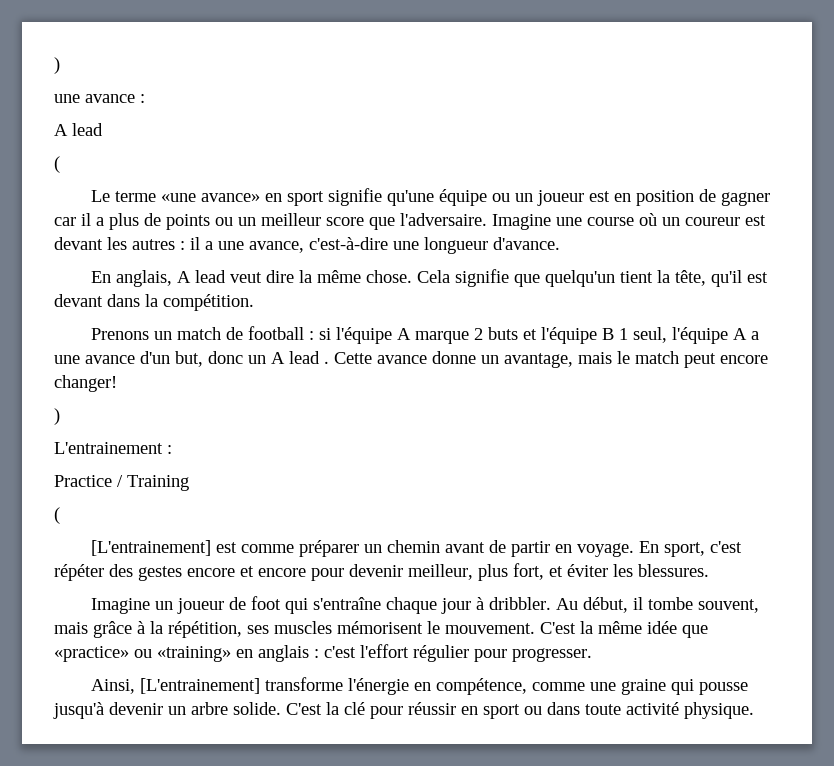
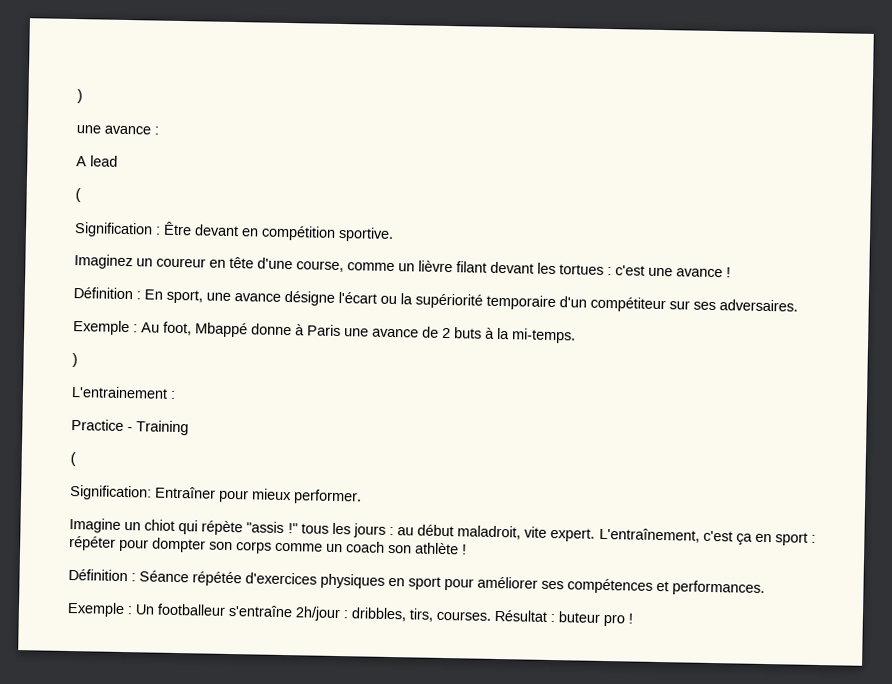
- Le terme «une avance» en sport signifie qu'une équipe ou un joueur est en position de gagner car il a plus de points ou un meilleur score que l'adversaire. Imagine une course où un coureur est devant les autres : il a une avance, c'est-à-dire une longueur d'avance.
- En anglais, A lead veut dire la même chose. Cela signifie que quelqu'un tient la tête, qu'il est devant dans la compétition.
- Prenons un match de football : si l'équipe A marque 2 buts et l'équipe B 1 seul, l'équipe A a une avance d'un but, donc un A lead . Cette avance donne un avantage, mais le match peut encore changer!
+ Signification : Être devant en compétition sportive.
+ Imaginez un coureur en tête d'une course, comme un lièvre filant devant les tortues : c'est une avance !
+ Définition : En sport, une avance désigne l'écart ou la supériorité temporaire d'un compétiteur sur ses adversaires.
+ Exemple : Au foot, Mbappé donne à Paris une avance de 2 buts à la mi-temps.
- Practice / Training
+ Practice - Training
- [L'entrainement] est comme préparer un chemin avant de partir en voyage. En sport, c'est répéter des gestes encore et encore pour devenir meilleur, plus fort, et éviter les blessures.
- Imagine un joueur de foot qui s'entraîne chaque jour à dribbler. Au début, il tombe souvent, mais grâce à la répétition, ses muscles mémorisent le mouvement. C'est la même idée que «practice» ou «training» en anglais : c'est l'effort régulier pour progresser.
- Ainsi, [L'entrainement] transforme l'énergie en compétence, comme une graine qui pousse jusqu'à devenir un arbre solide. C'est la clé pour réussir en sport ou dans toute activité physique.
+ Signification: Entraîner pour mieux performer.
+ Imagine un chiot qui répète "assis !" tous les jours : au début maladroit, vite expert. L'entraînement, c'est ça en sport : répéter pour dompter son corps comme un coach son athlète !
+ Définition : Séance répétée d'exercices physiques en sport pour améliorer ses compétences et performances.
+ Exemple : Un footballeur s'entraîne 2h/jour : dribbles, tirs, courses. Résultat : buteur pro !

